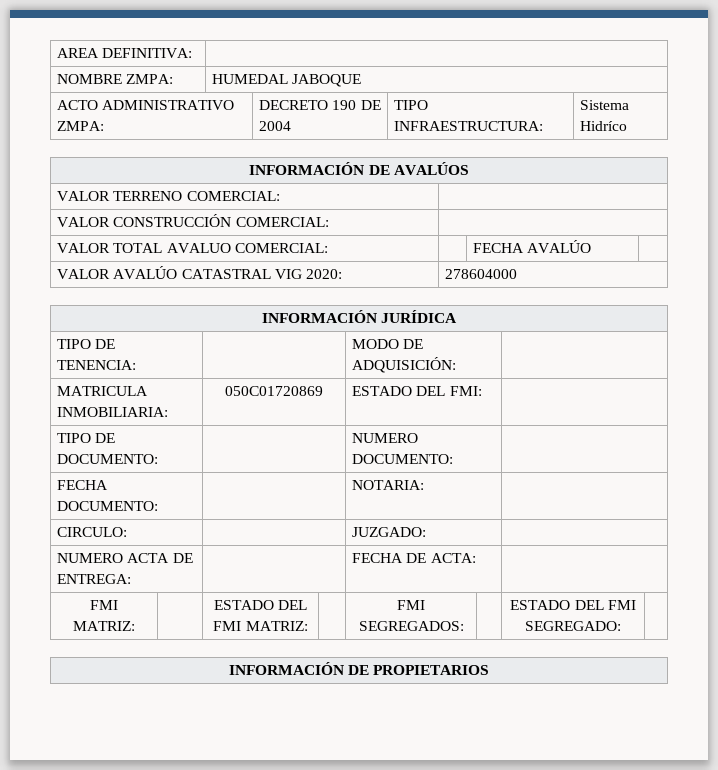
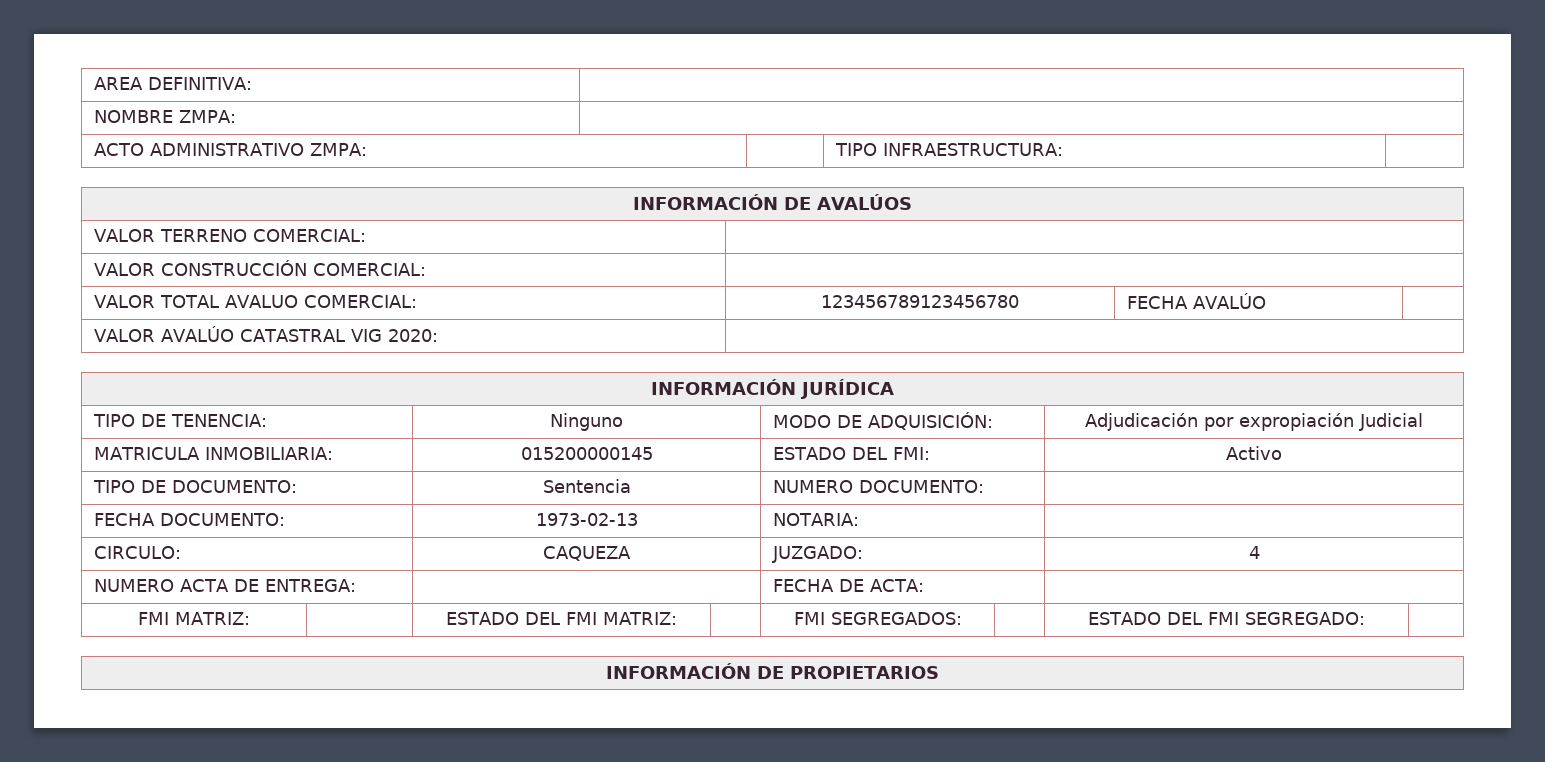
- NOMBRE ZMPA: | HUMEDAL JABOQUE
+ NOMBRE ZMPA: |
- ACTO ADMINISTRATIVO ZMPA: | DECRETO 190 DE 2004 | TIPO INFRAESTRUCTURA: | Sistema Hidríco
+ ACTO ADMINISTRATIVO ZMPA: | | TIPO INFRAESTRUCTURA: |
- VALOR TOTAL AVALUO COMERCIAL: | | FECHA AVALÚO |
+ VALOR TOTAL AVALUO COMERCIAL: | 123456789123456780 | FECHA AVALÚO |
- VALOR AVALÚO CATASTRAL VIG 2020: | 278604000
+ VALOR AVALÚO CATASTRAL VIG 2020: |
- TIPO DE TENENCIA: | | MODO DE ADQUISICIÓN: |
+ TIPO DE TENENCIA: | Ninguno | MODO DE ADQUISICIÓN: | Adjudicación por expropiación Judicial
- MATRICULA INMOBILIARIA: | 050C01720869 | ESTADO DEL FMI: |
+ MATRICULA INMOBILIARIA: | 015200000145 | ESTADO DEL FMI: | Activo
- TIPO DE DOCUMENTO: | | NUMERO DOCUMENTO: |
+ TIPO DE DOCUMENTO: | Sentencia | NUMERO DOCUMENTO: |
- FECHA DOCUMENTO: | | NOTARIA: |
+ FECHA DOCUMENTO: | 1973-02-13 | NOTARIA: |
- CIRCULO: | | JUZGADO: |
+ CIRCULO: | CAQUEZA | JUZGADO: | 4

